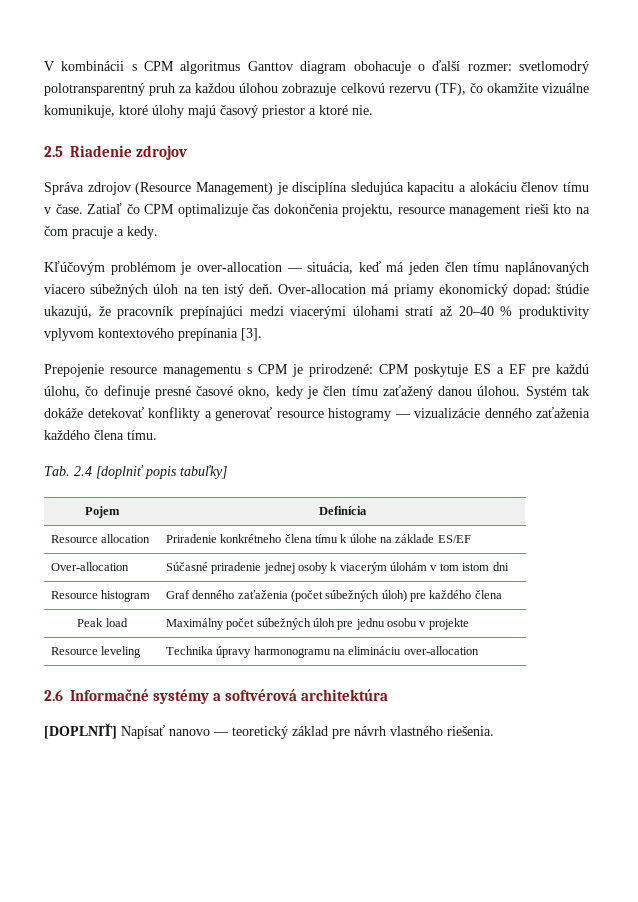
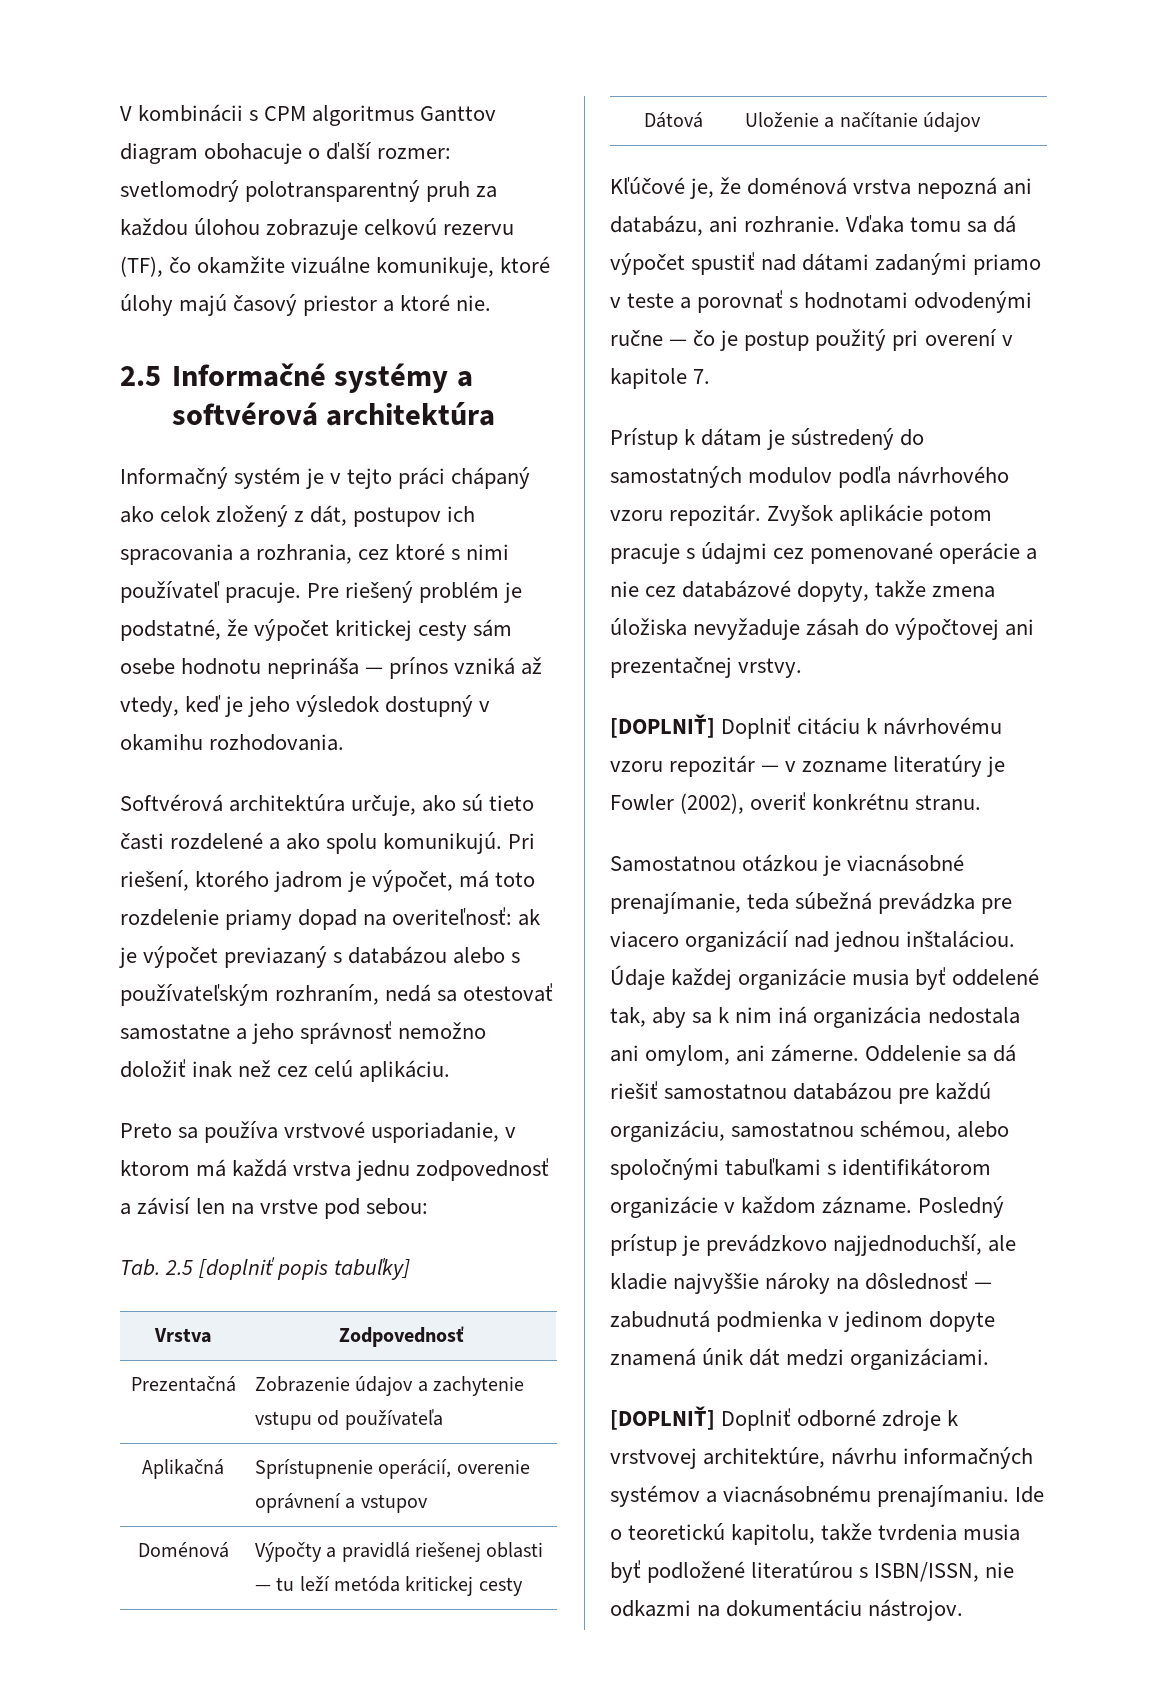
- 2.5 Riadenie zdrojov
- Správa zdrojov (Resource Management) je disciplína sledujúca kapacitu a alokáciu členov tímu v čase. Zatiaľ čo CPM optimalizuje čas dokončenia projektu, resource management rieši kto na čom pracuje a kedy.
- Kľúčovým problémom je over-allocation — situácia, keď má jeden člen tímu naplánovaných viacero súbežných úloh na ten istý deň. Over-allocation má priamy ekonomický dopad: štúdie ukazujú, že pracovník prepínajúci medzi viacerými úlohami stratí až 20–40 % produktivity vplyvom kontextového prepínania [3].
- Prepojenie resource managementu s CPM je prirodzené: CPM poskytuje ES a EF pre každú úlohu, čo definuje presné časové okno, kedy je člen tímu zaťažený danou úlohou. Systém tak dokáže detekovať konflikty a generovať resource histogramy — vizualizácie denného zaťaženia každého člena tímu.
- Tab. 2.4 [doplniť popis tabuľky]
- Pojem | Definícia
- Resource allocation | Priradenie konkrétneho člena tímu k úlohe na základe ES/EF
- Over-allocation | Súčasné priradenie jednej osoby k viacerým úlohám v tom istom dni
- Resource histogram | Graf denného zaťaženia (počet súbežných úloh) pre každého člena
- Peak load | Maximálny počet súbežných úloh pre jednu osobu v projekte
- Resource leveling | Technika úpravy harmonogramu na elimináciu over-allocation
- 2.6 Informačné systémy a softvérová architektúra
+ 2.5 Informačné systémy a softvérová architektúra
- [DOPLNIŤ] Napísať nanovo — teoretický základ pre návrh vlastného riešenia.
+ Informačný systém je v tejto práci chápaný ako celok zložený z dát, postupov ich spracovania a rozhrania, cez ktoré s nimi používateľ pracuje. Pre riešený problém je podstatné, že výpočet kritickej cesty sám osebe hodnotu neprináša — prínos vzniká až vtedy, keď je jeho výsledok dostupný v okamihu rozhodovania.
+ Softvérová architektúra určuje, ako sú tieto časti rozdelené a ako spolu komunikujú. Pri riešení, ktorého jadrom je výpočet, má toto rozdelenie priamy dopad na overiteľnosť: ak je výpočet previazaný s databázou alebo s používateľským rozhraním, nedá sa otestovať samostatne a jeho správnosť nemožno doložiť inak než cez celú aplikáciu.
+ Preto sa používa vrstvové usporiadanie, v ktorom má každá vrstva jednu zodpovednosť a závisí len na vrstve pod sebou:
+ Tab. 2.5 [doplniť popis tabuľky]
+ Vrstva | Zodpovednosť
+ Prezentačná | Zobrazenie údajov a zachytenie vstupu od používateľa
+ Aplikačná | Sprístupnenie operácií, overenie oprávnení a vstupov
+ Doménová | Výpočty a pravidlá riešenej oblasti — tu leží metóda kritickej cesty
+ Dátová | Uloženie a načítanie údajov
+ Kľúčové je, že doménová vrstva nepozná ani databázu, ani rozhranie. Vďaka tomu sa dá výpočet spustiť nad dátami zadanými priamo v teste a porovnať s hodnotami odvodenými ručne — čo je postup použitý pri overení v kapitole 7.
+ Prístup k dátam je sústredený do samostatných modulov podľa návrhového vzoru repozitár. Zvyšok aplikácie potom pracuje s údajmi cez pomenované operácie a nie cez databázové dopyty, takže zmena úložiska nevyžaduje zásah do výpočtovej ani prezentačnej vrstvy.
+ [DOPLNIŤ] Doplniť citáciu k návrhovému vzoru repozitár — v zozname literatúry je Fowler (2002), overiť konkrétnu stranu.
+ Samostatnou otázkou je viacnásobné prenajímanie, teda súbežná prevádzka pre viacero organizácií nad jednou inštaláciou. Údaje každej organizácie musia byť oddelené tak, aby sa k nim iná organizácia nedostala ani omylom, ani zámerne. Oddelenie sa dá riešiť samostatnou databázou pre každú organizáciu, samostatnou schémou, alebo spoločnými tabuľkami s identifikátorom organizácie v každom zázname. Posledný prístup je prevádzkovo najjednoduchší, ale kladie najvyššie nároky na dôslednosť — zabudnutá podmienka v jedinom dopyte znamená únik dát medzi organizáciami.
+ [DOPLNIŤ] Doplniť odborné zdroje k vrstvovej architektúre, návrhu informačných systémov a viacnásobnému prenajímaniu. Ide o teoretickú kapitolu, takže tvrdenia musia byť podložené literatúrou s ISBN/ISSN, nie odkazmi na dokumentáciu nástrojov.

